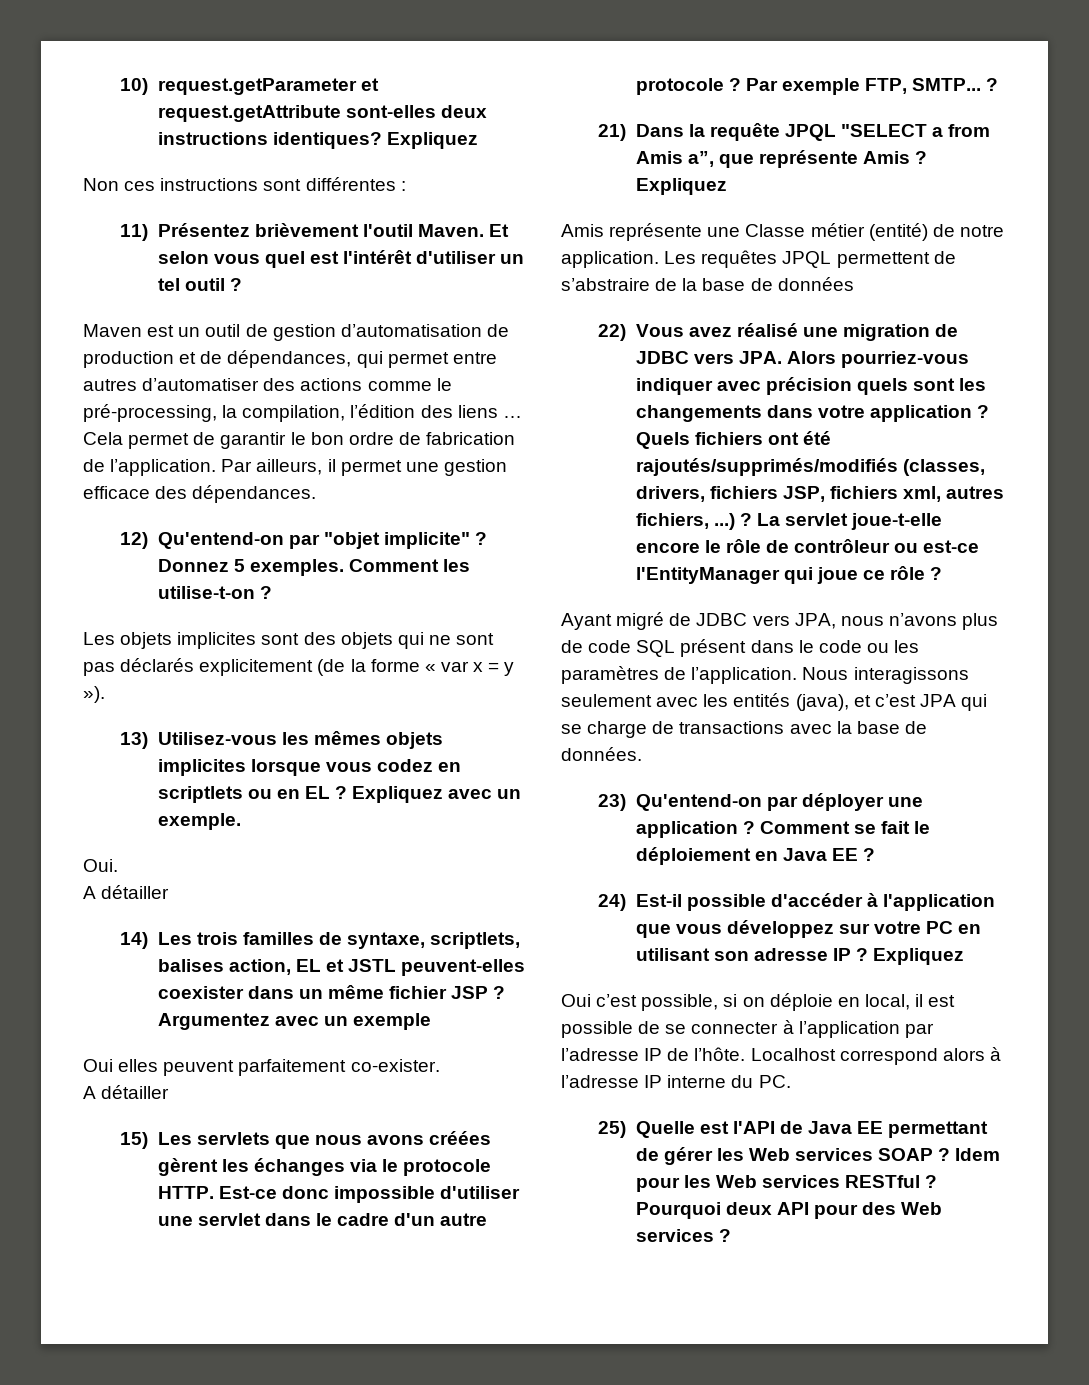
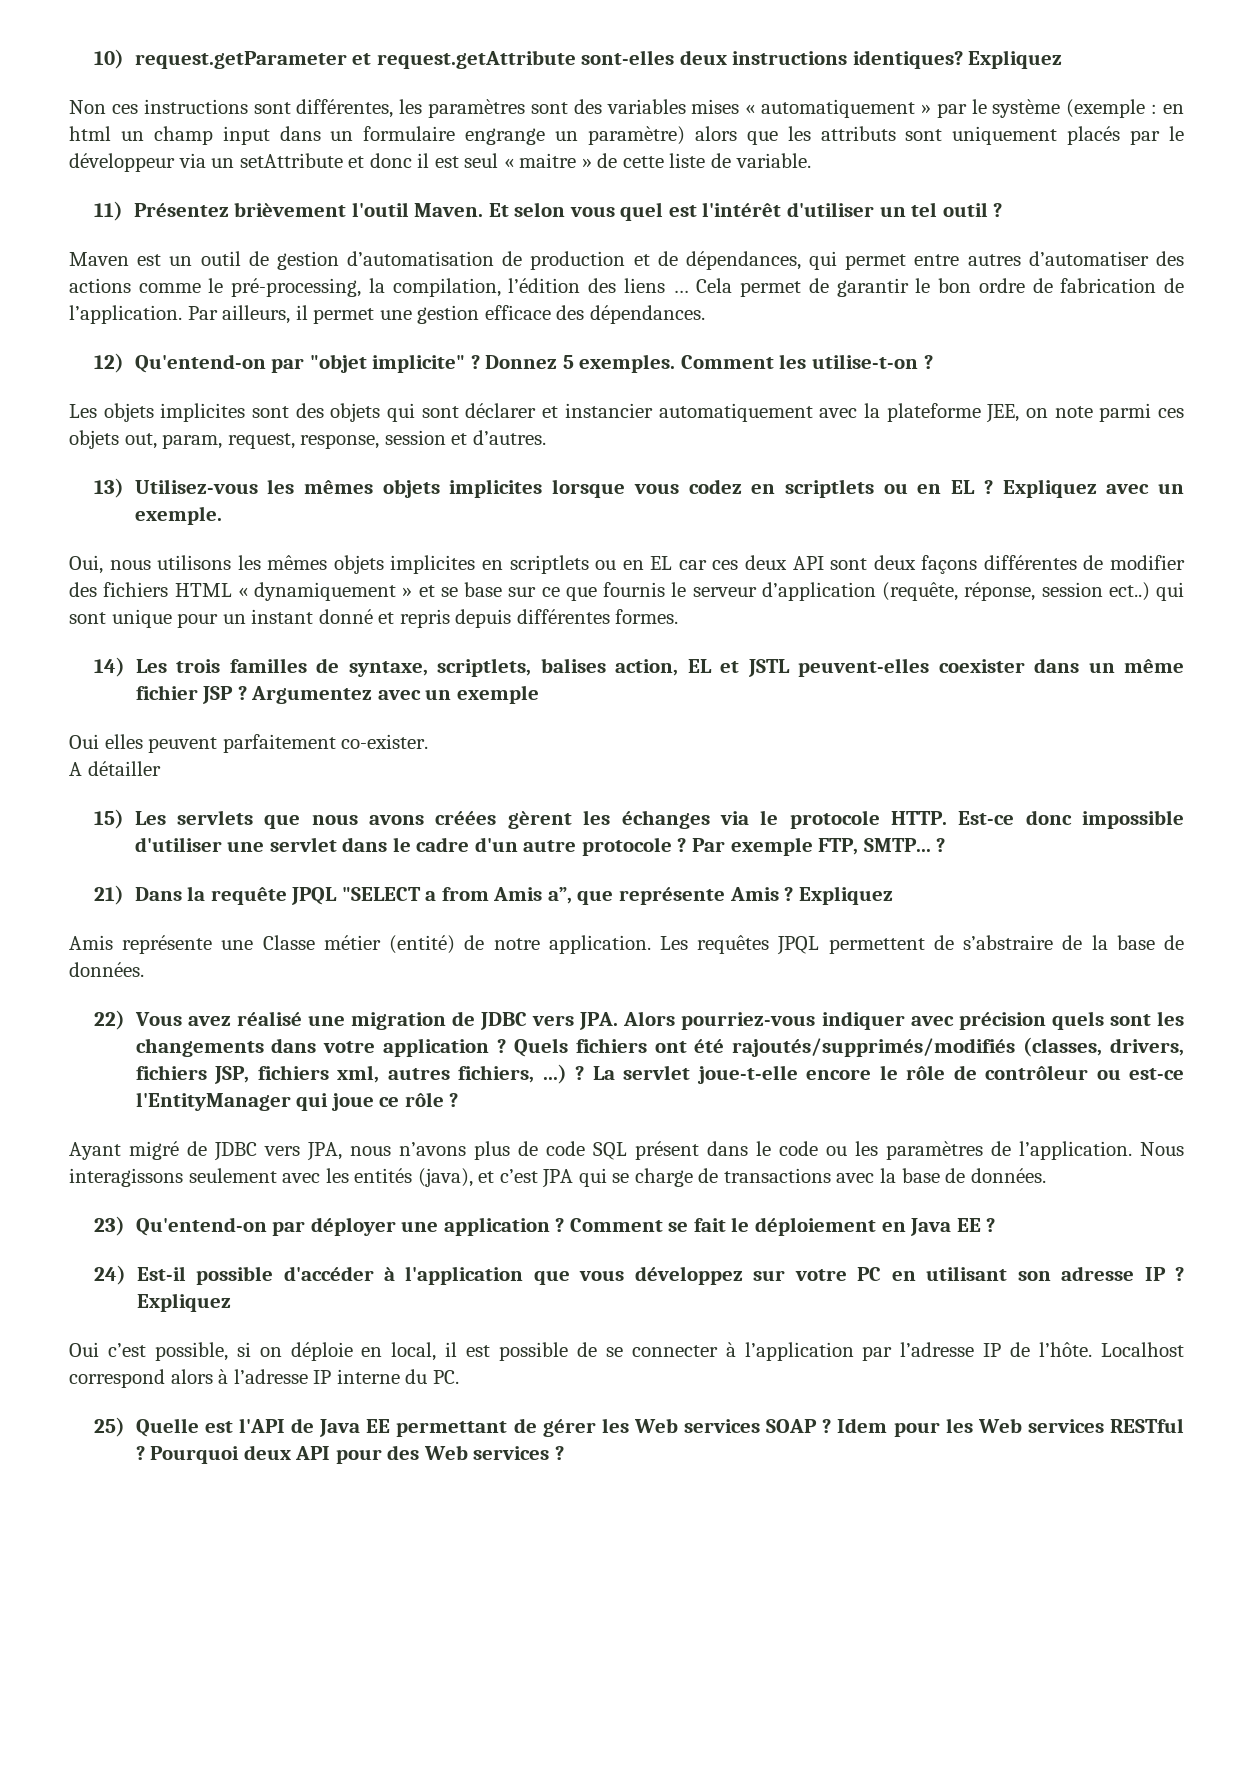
- Non ces instructions sont différentes :
+ Non ces instructions sont différentes, les paramètres sont des variables mises « automatiquement » par le système (exemple : en html un champ input dans un formulaire engrange un paramètre) alors que les attributs sont uniquement placés par le développeur via un setAttribute et donc il est seul « maitre » de cette liste de variable.
- Les objets implicites sont des objets qui ne sont pas déclarés explicitement (de la forme « var x = y »).
+ Les objets implicites sont des objets qui sont déclarer et instancier automatiquement avec la plateforme JEE, on note parmi ces objets out, param, request, response, session et d’autres.
- Oui.
- A détailler
+ Oui, nous utilisons les mêmes objets implicites en scriptlets ou en EL car ces deux API sont deux façons différentes de modifier des fichiers HTML « dynamiquement » et se base sur ce que fournis le serveur d’application (requête, réponse, session ect..) qui sont unique pour un instant donné et repris depuis différentes formes.
- Les requêtes JPQL permettent de s’abstraire de la base de données
+ Les requêtes JPQL permettent de s’abstraire de la base de données.

